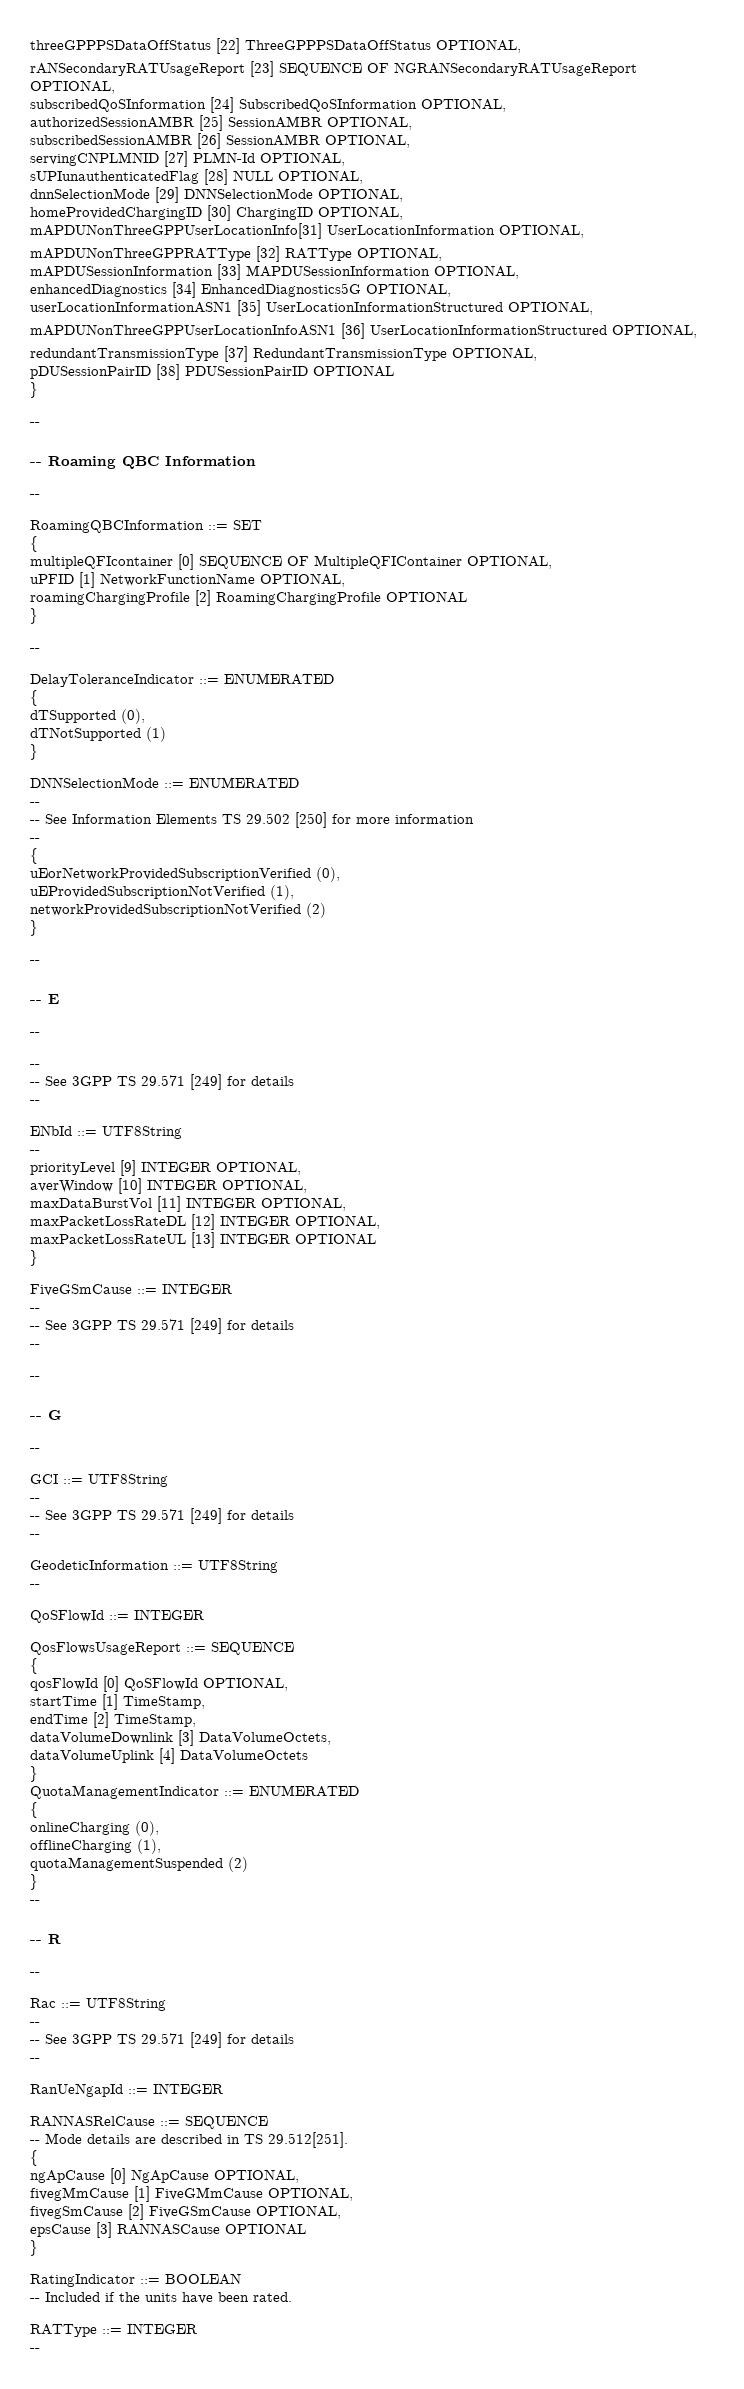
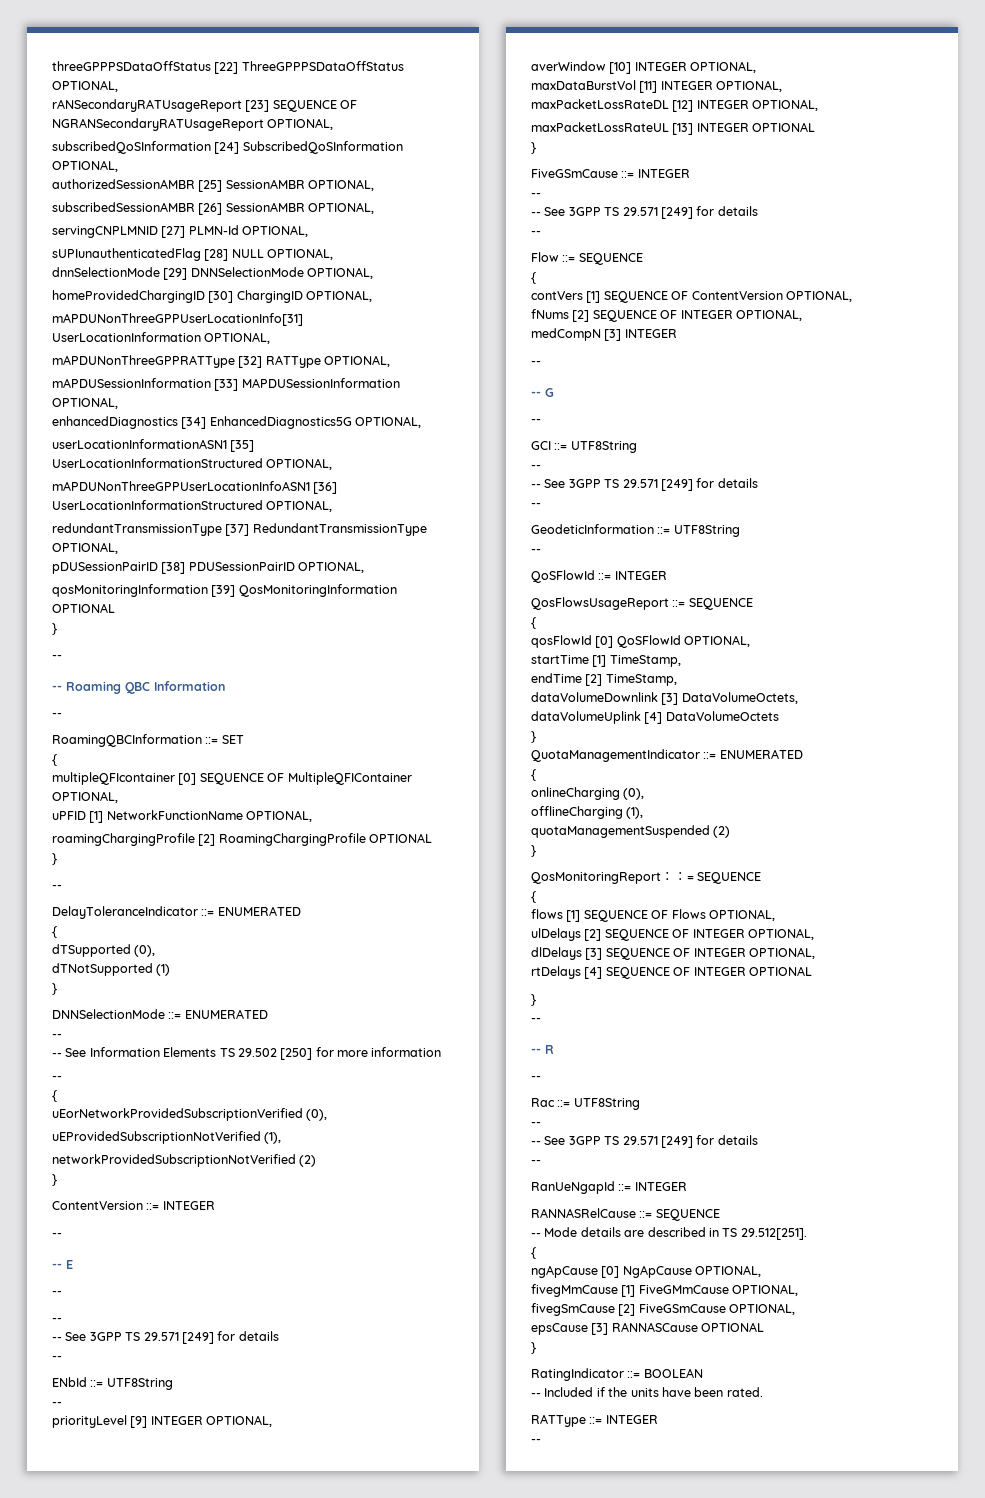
- pDUSessionPairID [38] PDUSessionPairID OPTIONAL
+ pDUSessionPairID [38] PDUSessionPairID OPTIONAL,
+ qosMonitoringInformation [39] QosMonitoringInformation OPTIONAL
+ ContentVersion ::= INTEGER
+ Flow ::= SEQUENCE
+ {
+ contVers [1] SEQUENCE OF ContentVersion OPTIONAL,
+ fNums [2] SEQUENCE OF INTEGER OPTIONAL,
+ medCompN [3] INTEGER
+ QosMonitoringReport：：= SEQUENCE
+ {
+ flows [1] SEQUENCE OF Flows OPTIONAL,
+ ulDelays [2] SEQUENCE OF INTEGER OPTIONAL,
+ dlDelays [3] SEQUENCE OF INTEGER OPTIONAL,
+ rtDelays [4] SEQUENCE OF INTEGER OPTIONAL
+ }

